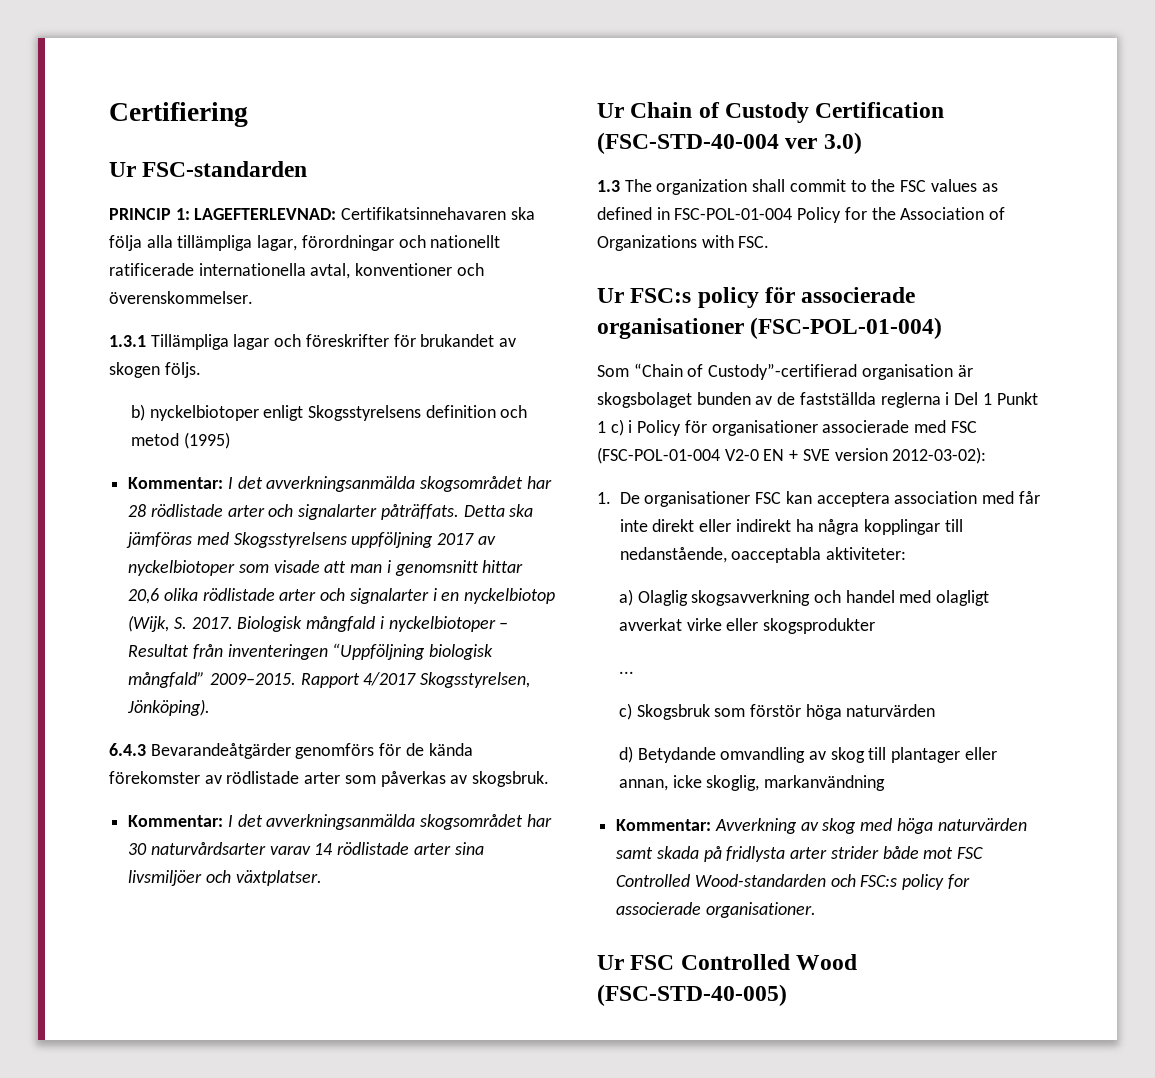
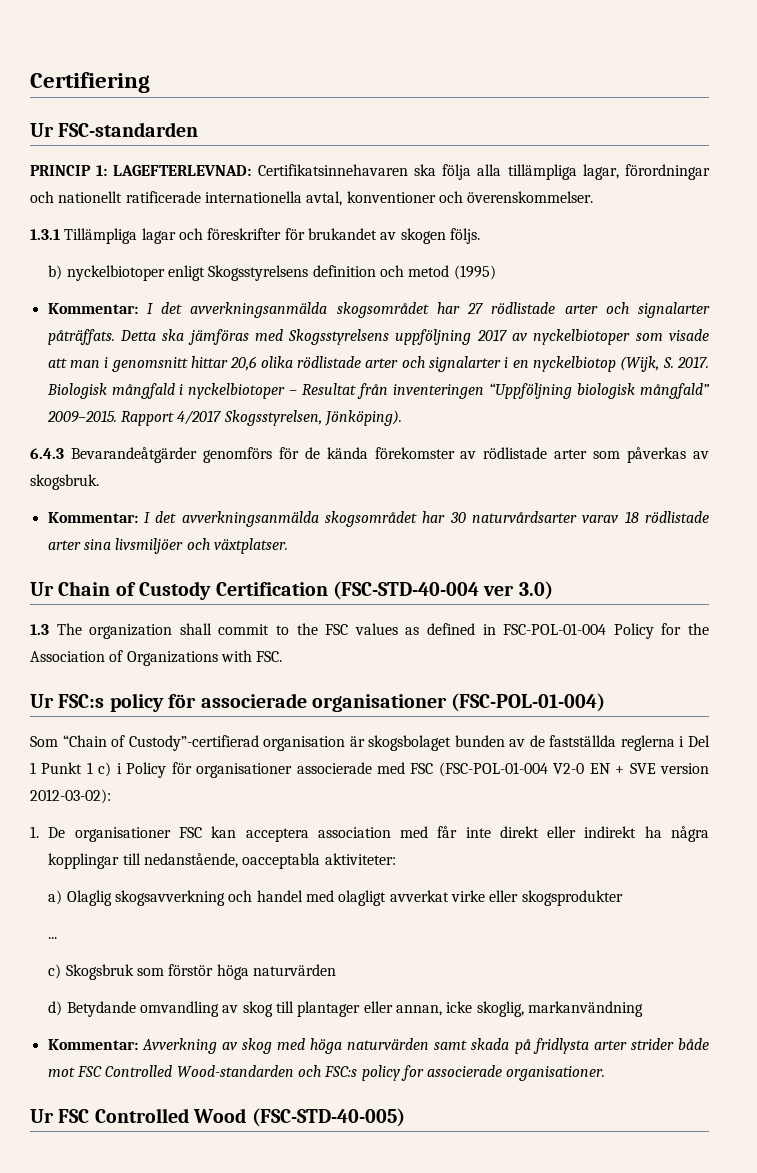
- Kommentar: I det avverkningsanmälda skogsområdet har 28 rödlistade arter och signalarter påträffats.
+ Kommentar: I det avverkningsanmälda skogsområdet har 27 rödlistade arter och signalarter påträffats.
- Kommentar: I det avverkningsanmälda skogsområdet har 30 naturvårdsarter varav 14 rödlistade arter sina livsmiljöer och växtplatser.
+ Kommentar: I det avverkningsanmälda skogsområdet har 30 naturvårdsarter varav 18 rödlistade arter sina livsmiljöer och växtplatser.

